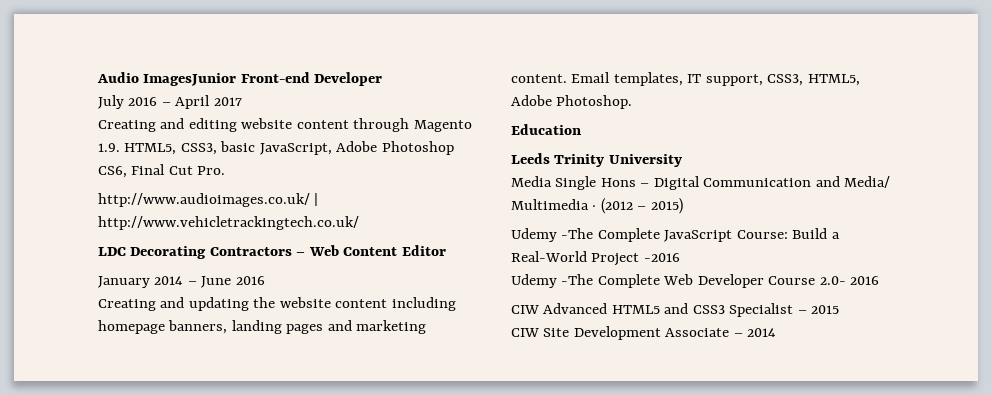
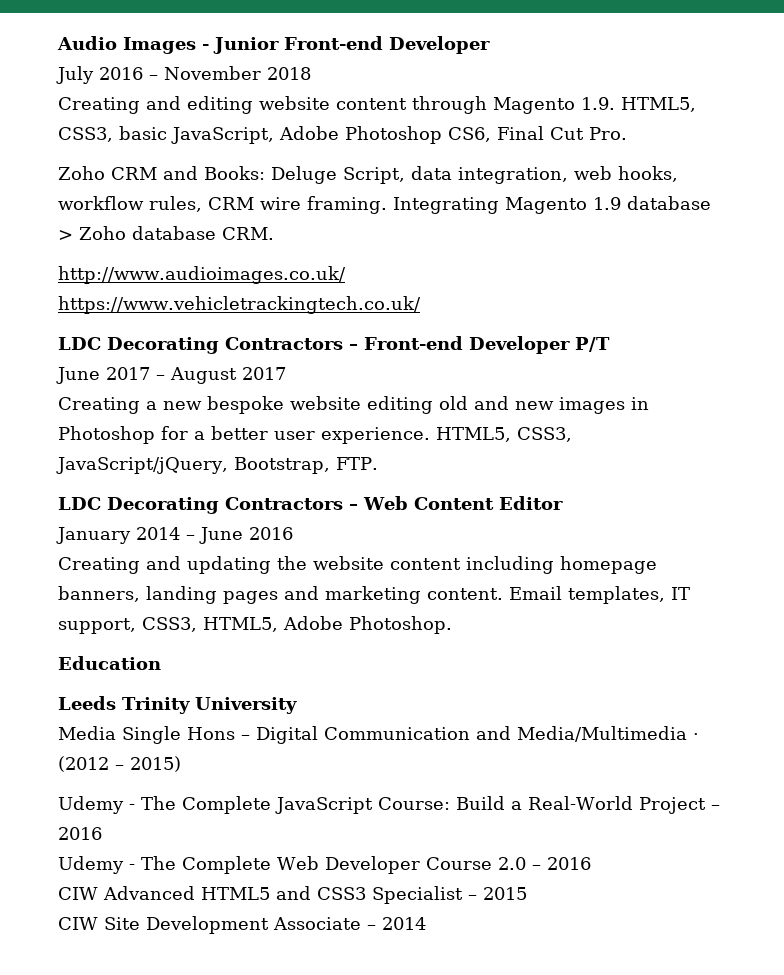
- Audio ImagesJunior Front-end Developer
+ Audio Images - Junior Front-end Developer
- July 2016 – April 2017
+ July 2016 – November 2018
- http://www.audioimages.co.uk/ | http://www.vehicletrackingtech.co.uk/
+ Zoho CRM and Books: Deluge Script, data integration, web hooks, workflow rules, CRM wire framing. Integrating Magento 1.9 database > Zoho database CRM.
+ http://www.audioimages.co.uk/
+ https://www.vehicletrackingtech.co.uk/
+ LDC Decorating Contractors – Front-end Developer P/T
+ June 2017 – August 2017
+ Creating a new bespoke website editing old and new images in Photoshop for a better user experience. HTML5, CSS3, JavaScript/jQuery, Bootstrap, FTP.
- Media Single Hons – Digital Communication and Media/ Multimedia · (2012 – 2015)
+ Media Single Hons – Digital Communication and Media/Multimedia · (2012 – 2015)
- Udemy -The Complete JavaScript Course: Build a Real-World Project -2016
- Udemy -The Complete Web Developer Course 2.0- 2016
+ Udemy - The Complete JavaScript Course: Build a Real-World Project – 2016
+ Udemy - The Complete Web Developer Course 2.0 – 2016

